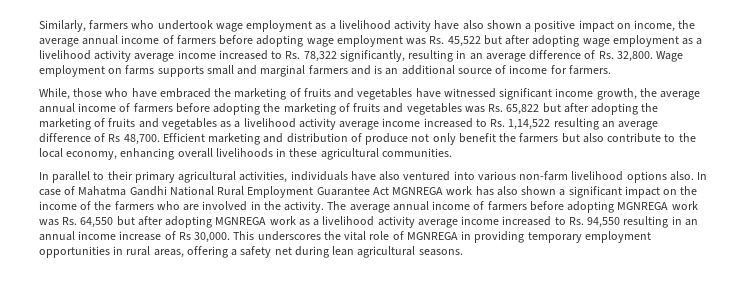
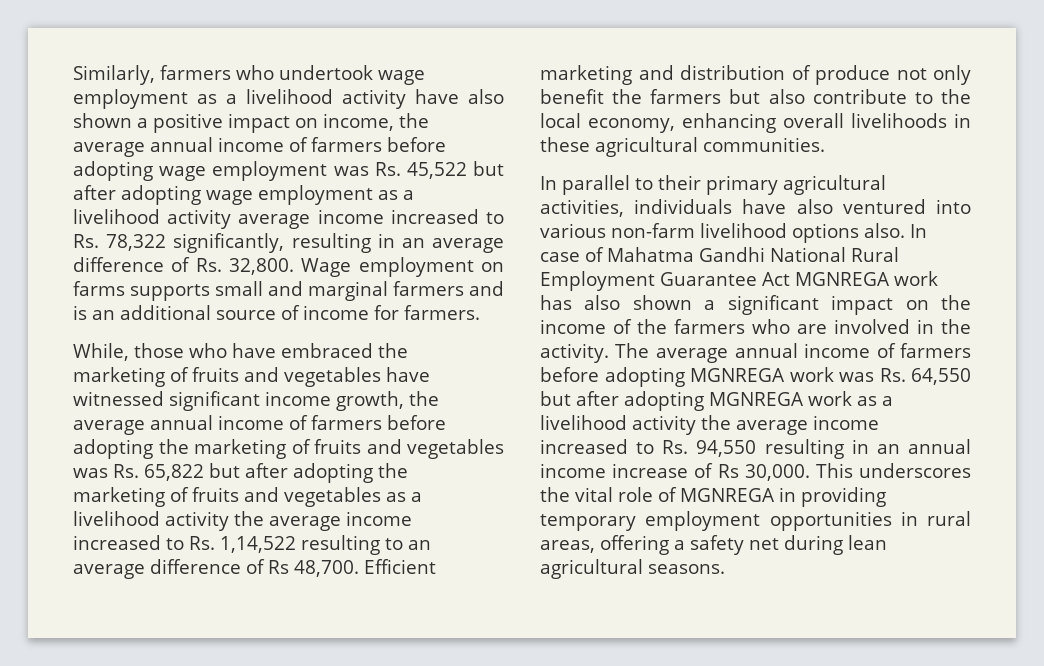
- While, those who have embraced the marketing of fruits and vegetables have witnessed significant income growth, the average annual income of farmers before adopting the marketing of fruits and vegetables was Rs. 65,822 but after adopting the marketing of fruits and vegetables as a livelihood activity average income increased to Rs. 1,14,522 resulting an average difference of Rs 48,700.
+ While, those who have embraced the marketing of fruits and vegetables have witnessed significant income growth, the average annual income of farmers before adopting the marketing of fruits and vegetables was Rs. 65,822 but after adopting the marketing of fruits and vegetables as a livelihood activity the average income increased to Rs. 1,14,522 resulting to an average difference of Rs 48,700.
- The average annual income of farmers before adopting MGNREGA work was Rs. 64,550 but after adopting MGNREGA work as a livelihood activity average income increased to Rs. 94,550 resulting in an annual income increase of Rs 30,000.
+ The average annual income of farmers before adopting MGNREGA work was Rs. 64,550 but after adopting MGNREGA work as a livelihood activity the average income increased to Rs. 94,550 resulting in an annual income increase of Rs 30,000.

